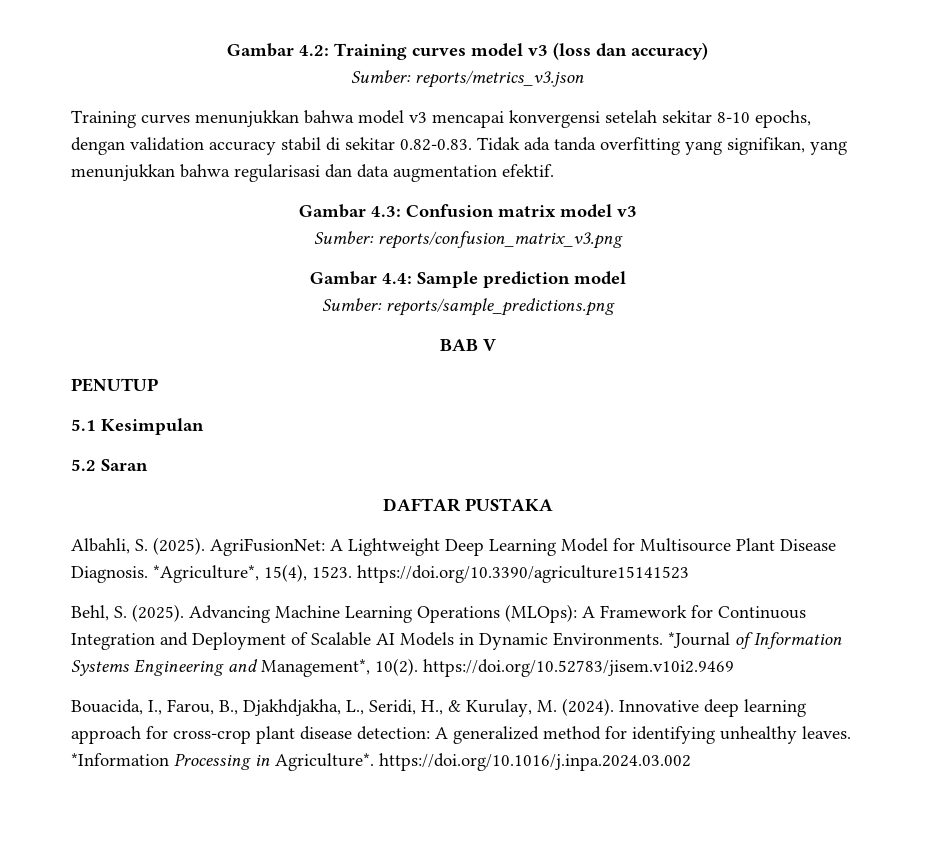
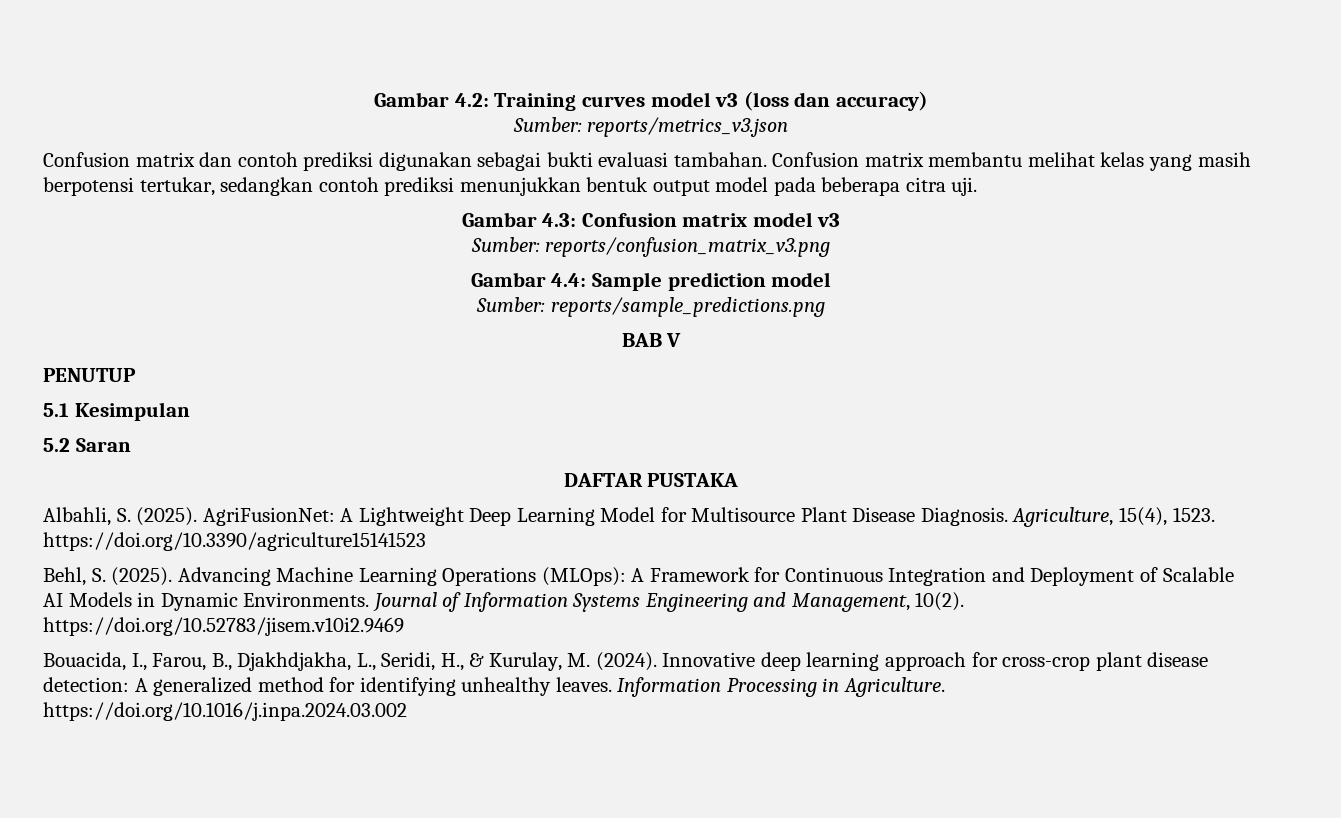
- Training curves menunjukkan bahwa model v3 mencapai konvergensi setelah sekitar 8-10 epochs, dengan validation accuracy stabil di sekitar 0.82-0.83. Tidak ada tanda overfitting yang signifikan, yang menunjukkan bahwa regularisasi dan data augmentation efektif.
+ Confusion matrix dan contoh prediksi digunakan sebagai bukti evaluasi tambahan. Confusion matrix membantu melihat kelas yang masih berpotensi tertukar, sedangkan contoh prediksi menunjukkan bentuk output model pada beberapa citra uji.
- *Agriculture*, 15(4), 1523. https://doi.org/10.3390/agriculture15141523
+ Agriculture, 15(4), 1523. https://doi.org/10.3390/agriculture15141523
- *Journal of Information Systems Engineering and Management*, 10(2). https://doi.org/10.52783/jisem.v10i2.9469
+ Journal of Information Systems Engineering and Management, 10(2). https://doi.org/10.52783/jisem.v10i2.9469
- *Information Processing in Agriculture*. https://doi.org/10.1016/j.inpa.2024.03.002
+ Information Processing in Agriculture. https://doi.org/10.1016/j.inpa.2024.03.002

